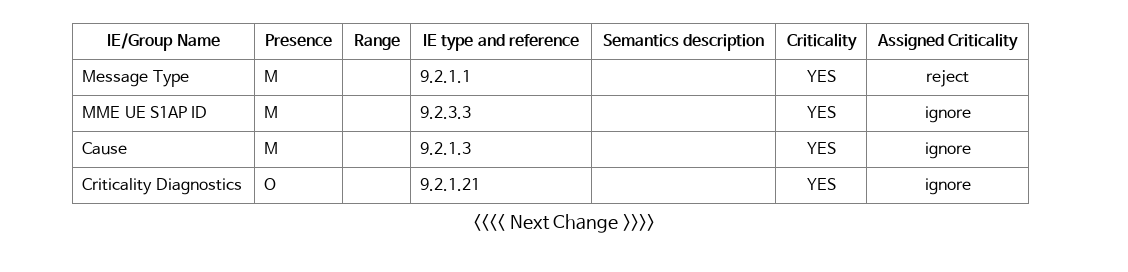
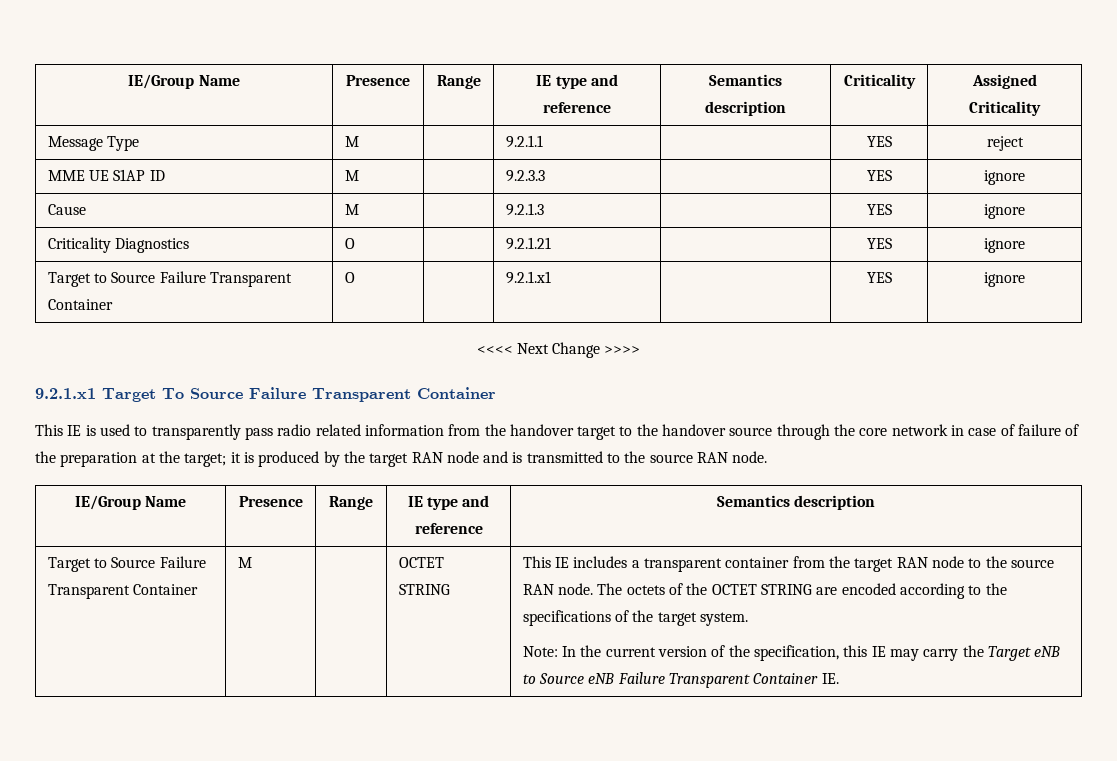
+ Target to Source Failure Transparent Container | O | | 9.2.1.x1 | | YES | ignore
  <<<< Next Change >>>>
+ 9.2.1.x1 Target To Source Failure Transparent Container
+ This IE is used to transparently pass radio related information from the handover target to the handover source through the core network in case of failure of the preparation at the target; it is produced by the target RAN node and is transmitted to the source RAN node.
+ IE/Group Name | Presence | Range | IE type and reference | Semantics description
+ Target to Source Failure Transparent Container | M | | OCTET STRING | This IE includes a transparent container from the target RAN node to the source RAN node. The octets of the OCTET STRING are encoded according to the specifications of the target system.
+ Note: In the current version of the specification, this IE may carry the Target eNB to Source eNB Failure Transparent Container IE.

